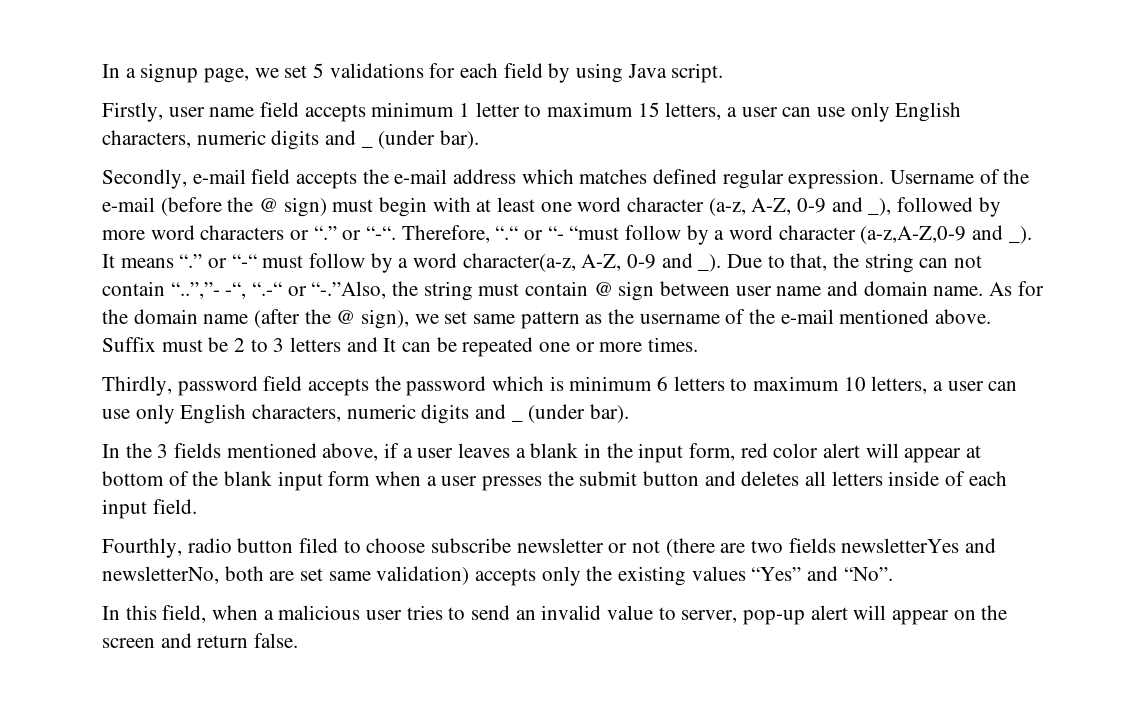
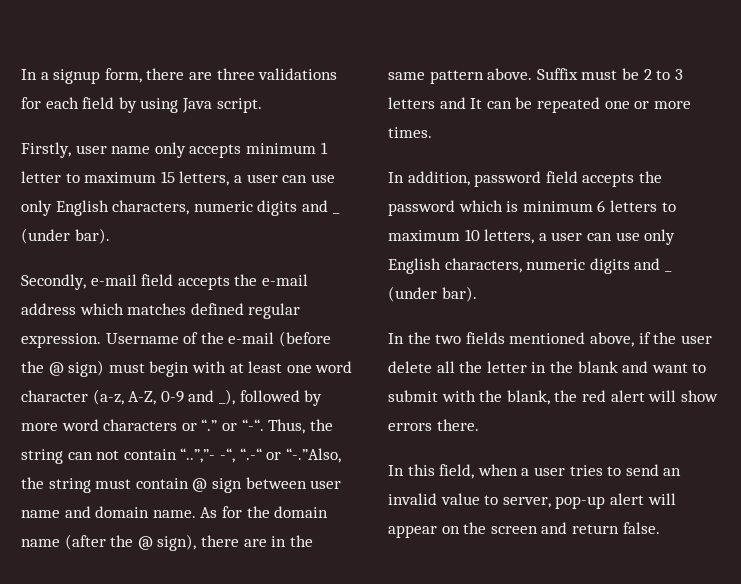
- In a signup page, we set 5 validations for each field by using Java script.
+ In a signup form, there are three validations for each field by using Java script.
- Firstly, user name field accepts minimum 1 letter to maximum 15 letters, a user can use only English characters, numeric digits and _ (under bar).
+ Firstly, user name only accepts minimum 1 letter to maximum 15 letters, a user can use only English characters, numeric digits and _ (under bar).
- Therefore, “.“ or “- “must follow by a word character (a-z,A-Z,0-9 and _). It means “.” or “-“ must follow by a word character(a-z, A-Z, 0-9 and _). Due to that, the string can not contain “..”,”- -“, “.-“ or “-.”Also, the string must contain @ sign between user name and domain name.
+ Thus, the string can not contain “..”,”- -“, “.-“ or “-.”Also, the string must contain @ sign between user name and domain name.
- As for the domain name (after the @ sign), we set same pattern as the username of the e-mail mentioned above.
+ As for the domain name (after the @ sign), there are in the same pattern above.
- Thirdly, password field accepts the password which is minimum 6 letters to maximum 10 letters, a user can use only English characters, numeric digits and _ (under bar).
+ In addition, password field accepts the password which is minimum 6 letters to maximum 10 letters, a user can use only English characters, numeric digits and _ (under bar).
- In the 3 fields mentioned above, if a user leaves a blank in the input form, red color alert will appear at bottom of the blank input form when a user presses the submit button and deletes all letters inside of each input field.
- Fourthly, radio button filed to choose subscribe newsletter or not (there are two fields newsletterYes and newsletterNo, both are set same validation) accepts only the existing values “Yes” and “No”.
+ In the two fields mentioned above, if the user delete all the letter in the blank and want to submit with the blank, the red alert will show errors there.
- In this field, when a malicious user tries to send an invalid value to server, pop-up alert will appear on the screen and return false.
+ In this field, when a user tries to send an invalid value to server, pop-up alert will appear on the screen and return false.

